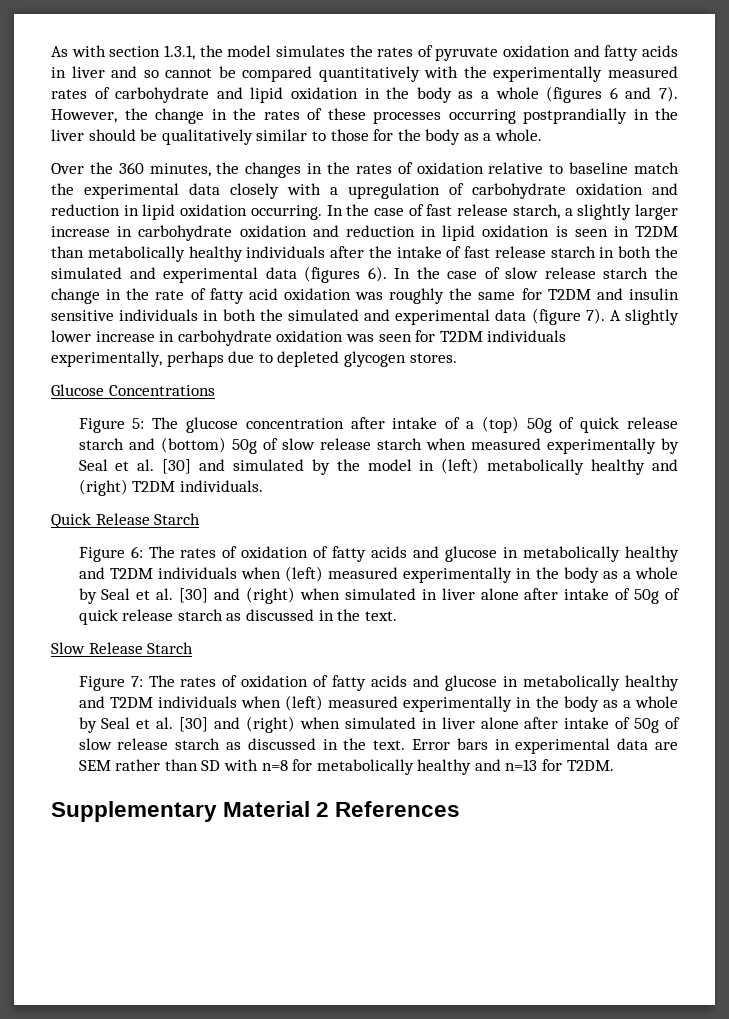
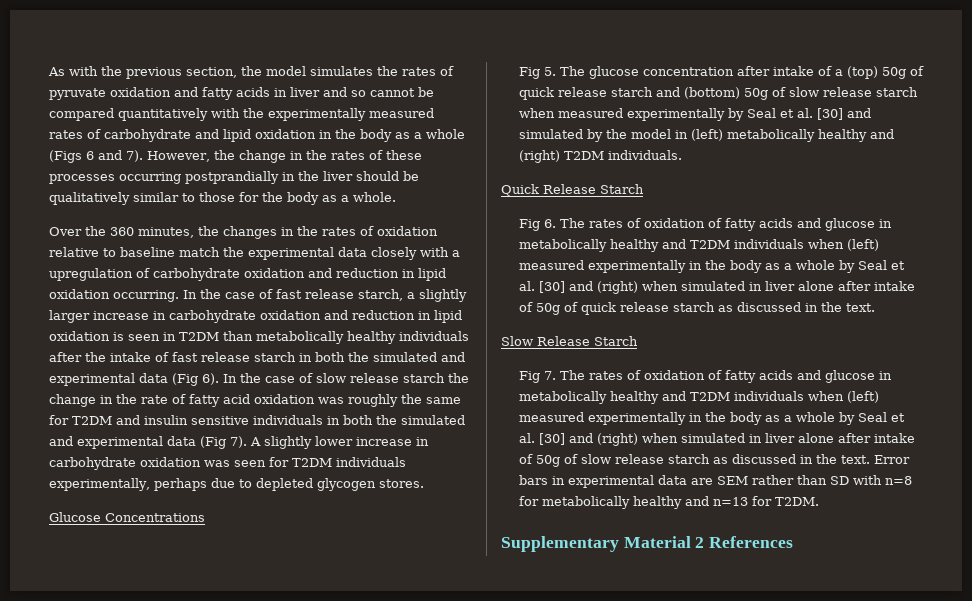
- As with section 1.3.1, the model simulates the rates of pyruvate oxidation and fatty acids in liver and so cannot be compared quantitatively with the experimentally measured rates of carbohydrate and lipid oxidation in the body as a whole (figures 6 and 7).
+ As with the previous section, the model simulates the rates of pyruvate oxidation and fatty acids in liver and so cannot be compared quantitatively with the experimentally measured rates of carbohydrate and lipid oxidation in the body as a whole (Figs 6 and 7).
- In the case of fast release starch, a slightly larger increase in carbohydrate oxidation and reduction in lipid oxidation is seen in T2DM than metabolically healthy individuals after the intake of fast release starch in both the simulated and experimental data (figures 6).
+ In the case of fast release starch, a slightly larger increase in carbohydrate oxidation and reduction in lipid oxidation is seen in T2DM than metabolically healthy individuals after the intake of fast release starch in both the simulated and experimental data (Fig 6).
- In the case of slow release starch the change in the rate of fatty acid oxidation was roughly the same for T2DM and insulin sensitive individuals in both the simulated and experimental data (figure 7).
+ In the case of slow release starch the change in the rate of fatty acid oxidation was roughly the same for T2DM and insulin sensitive individuals in both the simulated and experimental data (Fig 7).
- Figure 5: The glucose concentration after intake of a (top) 50g of quick release starch and (bottom) 50g of slow release starch when measured experimentally by Seal et al. [30] and simulated by the model in (left) metabolically healthy and (right) T2DM individuals.
+ Fig 5. The glucose concentration after intake of a (top) 50g of quick release starch and (bottom) 50g of slow release starch when measured experimentally by Seal et al. [30] and simulated by the model in (left) metabolically healthy and (right) T2DM individuals.
- Figure 6: The rates of oxidation of fatty acids and glucose in metabolically healthy and T2DM individuals when (left) measured experimentally in the body as a whole by Seal et al. [30] and (right) when simulated in liver alone after intake of 50g of quick release starch as discussed in the text.
+ Fig 6. The rates of oxidation of fatty acids and glucose in metabolically healthy and T2DM individuals when (left) measured experimentally in the body as a whole by Seal et al. [30] and (right) when simulated in liver alone after intake of 50g of quick release starch as discussed in the text.
- Figure 7: The rates of oxidation of fatty acids and glucose in metabolically healthy and T2DM individuals when (left) measured experimentally in the body as a whole by Seal et al. [30] and (right) when simulated in liver alone after intake of 50g of slow release starch as discussed in the text.
+ Fig 7. The rates of oxidation of fatty acids and glucose in metabolically healthy and T2DM individuals when (left) measured experimentally in the body as a whole by Seal et al. [30] and (right) when simulated in liver alone after intake of 50g of slow release starch as discussed in the text.

